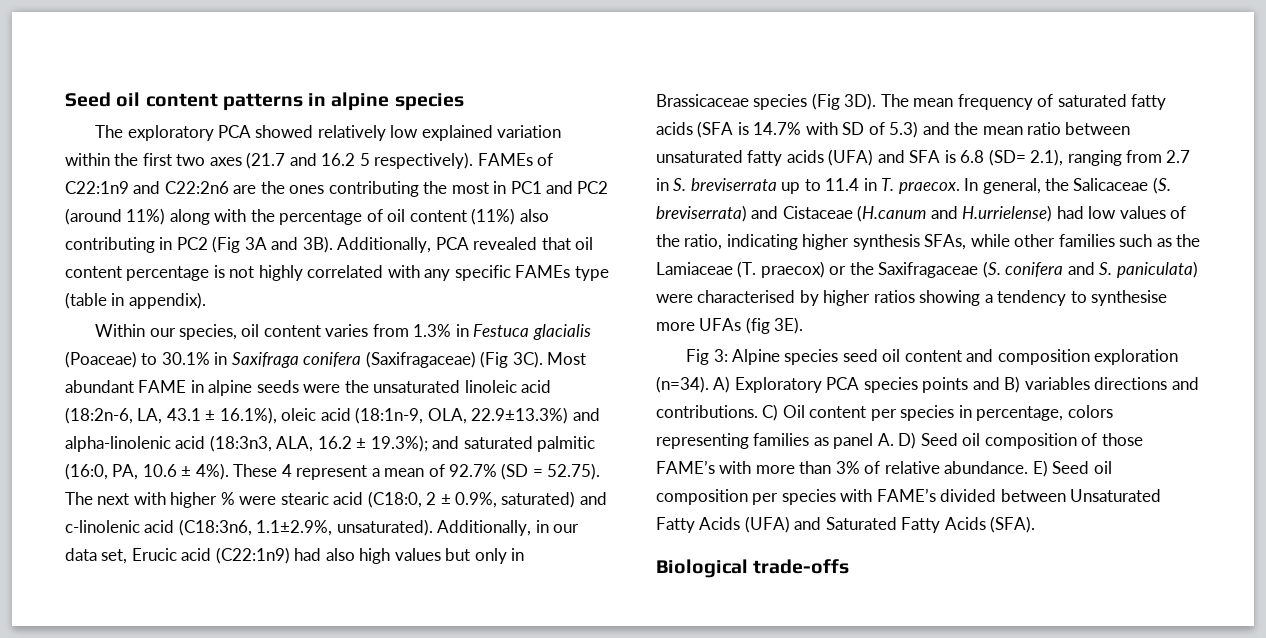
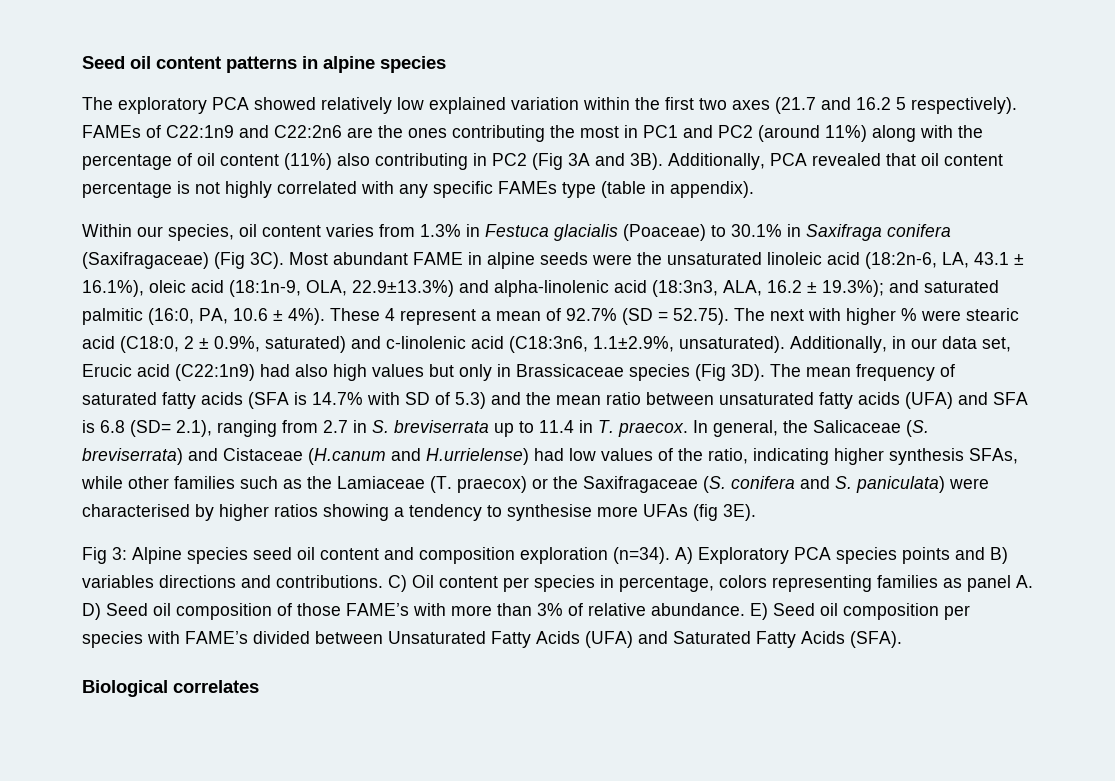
- Biological trade-offs
+ Biological correlates

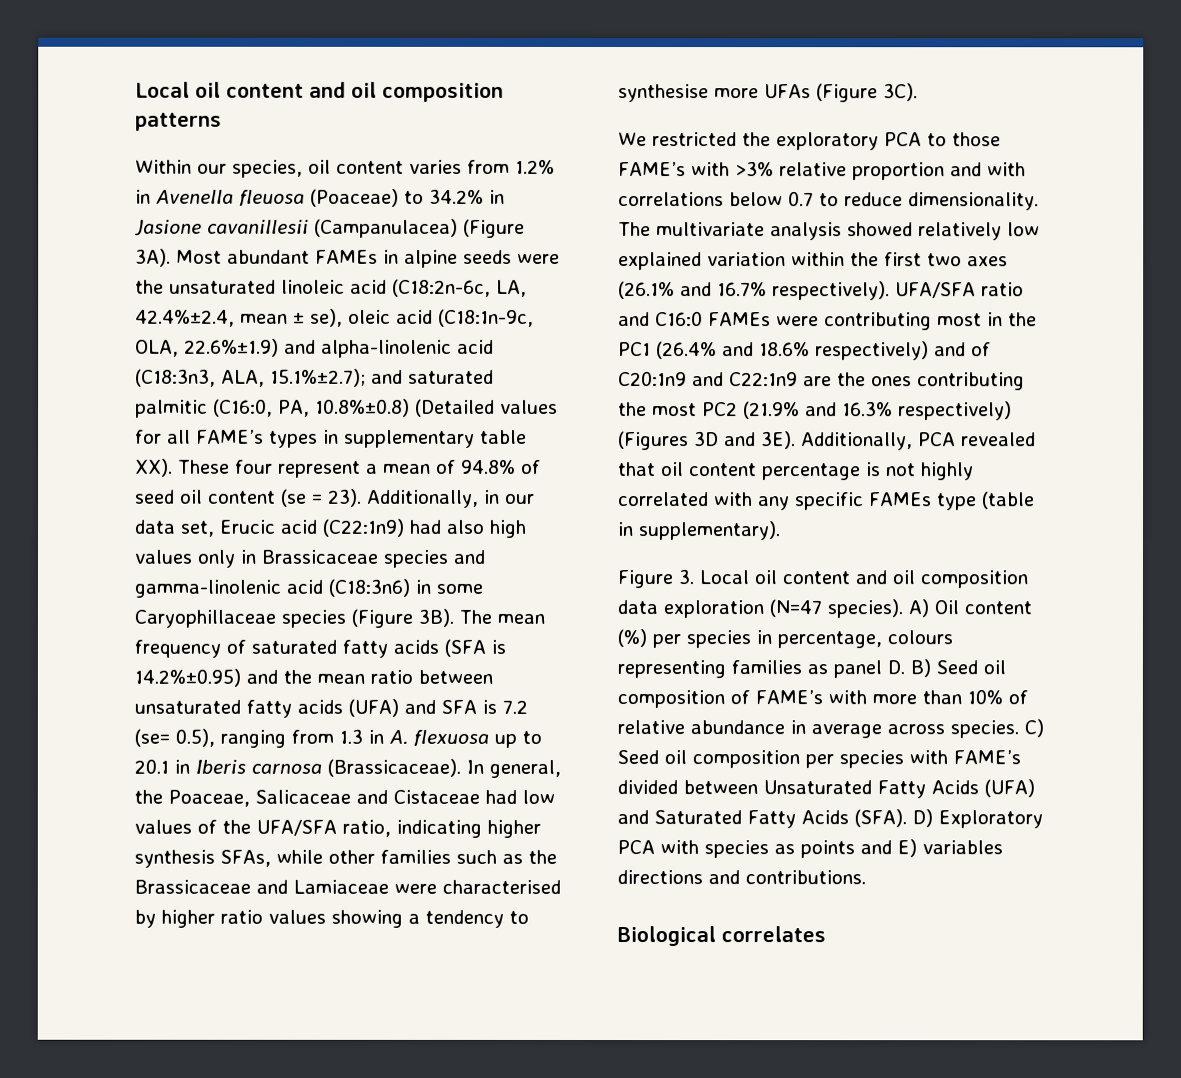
- Seed oil content patterns in alpine species
- The exploratory PCA showed relatively low explained variation within the first two axes (21.7 and 16.2 5 respectively). FAMEs of C22:1n9 and C22:2n6 are the ones contributing the most in PC1 and PC2 (around 11%) along with the percentage of oil content (11%) also contributing in PC2 (Fig 3A and 3B).
+ Local oil content and oil composition patterns
+ Within our species, oil content varies from 1.2% in Avenella fleuosa (Poaceae) to 34.2% in Jasione cavanillesii (Campanulacea) (Figure 3A). Most abundant FAMEs in alpine seeds were the unsaturated linoleic acid (C18:2n-6c, LA, 42.4%±2.4, mean ± se), oleic acid (C18:1n-9c, OLA, 22.6%±1.9) and alpha-linolenic acid (C18:3n3, ALA, 15.1%±2.7); and saturated palmitic (C16:0, PA, 10.8%±0.8) (Detailed values for all FAME’s types in supplementary table XX). These four represent a mean of 94.8% of seed oil content (se = 23). Additionally, in our data set, Erucic acid (C22:1n9) had also high values only in Brassicaceae species and gamma-linolenic acid (C18:3n6) in some Caryophillaceae species (Figure 3B). The mean frequency of saturated fatty acids (SFA is 14.2%±0.95) and the mean ratio between unsaturated fatty acids (UFA) and SFA is 7.2 (se= 0.5), ranging from 1.3 in A. flexuosa up to 20.1 in Iberis carnosa (Brassicaceae). In general, the Poaceae, Salicaceae and Cistaceae had low values of the UFA/SFA ratio, indicating higher synthesis SFAs, while other families such as the Brassicaceae and Lamiaceae were characterised by higher ratio values showing a tendency to synthesise more UFAs (Figure 3C).
+ We restricted the exploratory PCA to those FAME’s with >3% relative proportion and with correlations below 0.7 to reduce dimensionality. The multivariate analysis showed relatively low explained variation within the first two axes (26.1% and 16.7% respectively). UFA/SFA ratio and C16:0 FAMEs were contributing most in the PC1 (26.4% and 18.6% respectively) and of C20:1n9 and C22:1n9 are the ones contributing the most PC2 (21.9% and 16.3% respectively) (Figures 3D and 3E).
- Additionally, PCA revealed that oil content percentage is not highly correlated with any specific FAMEs type (table in appendix).
- Within our species, oil content varies from 1.3% in Festuca glacialis (Poaceae) to 30.1% in Saxifraga conifera (Saxifragaceae) (Fig 3C). Most abundant FAME in alpine seeds were the unsaturated linoleic acid (18:2n-6, LA, 43.1 ± 16.1%), oleic acid (18:1n-9, OLA, 22.9±13.3%) and alpha-linolenic acid (18:3n3, ALA, 16.2 ± 19.3%); and saturated palmitic (16:0, PA, 10.6 ± 4%). These 4 represent a mean of 92.7% (SD = 52.75). The next with higher % were stearic acid (C18:0, 2 ± 0.9%, saturated) and c-linolenic acid (C18:3n6, 1.1±2.9%, unsaturated). Additionally, in our data set, Erucic acid (C22:1n9) had also high values but only in Brassicaceae species (Fig 3D). The mean frequency of saturated fatty acids (SFA is 14.7% with SD of 5.3) and the mean ratio between unsaturated fatty acids (UFA) and SFA is 6.8 (SD= 2.1), ranging from 2.7 in S. breviserrata up to 11.4 in T. praecox. In general, the Salicaceae (S. breviserrata) and Cistaceae (H.canum and H.urrielense) had low values of the ratio, indicating higher synthesis SFAs, while other families such as the Lamiaceae (T. praecox) or the Saxifragaceae (S. conifera and S. paniculata) were characterised by higher ratios showing a tendency to synthesise more UFAs (fig 3E).
- Fig 3: Alpine species seed oil content and composition exploration (n=34). A) Exploratory PCA species points and B) variables directions and contributions. C) Oil content per species in percentage, colors representing families as panel A. D) Seed oil composition of those FAME’s with more than 3% of relative abundance. E) Seed oil composition per species with FAME’s divided between Unsaturated Fatty Acids (UFA) and Saturated Fatty Acids (SFA).
+ Additionally, PCA revealed that oil content percentage is not highly correlated with any specific FAMEs type (table in supplementary).
+ Figure 3. Local oil content and oil composition data exploration (N=47 species). A) Oil content (%) per species in percentage, colours representing families as panel D. B) Seed oil composition of FAME’s with more than 10% of relative abundance in average across species. C) Seed oil composition per species with FAME’s divided between Unsaturated Fatty Acids (UFA) and Saturated Fatty Acids (SFA). D) Exploratory PCA with species as points and E) variables directions and contributions.

